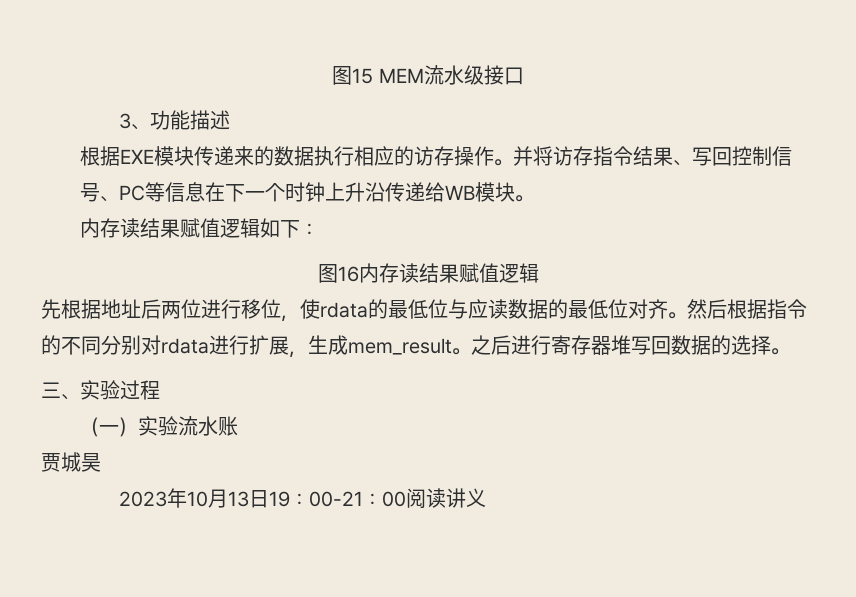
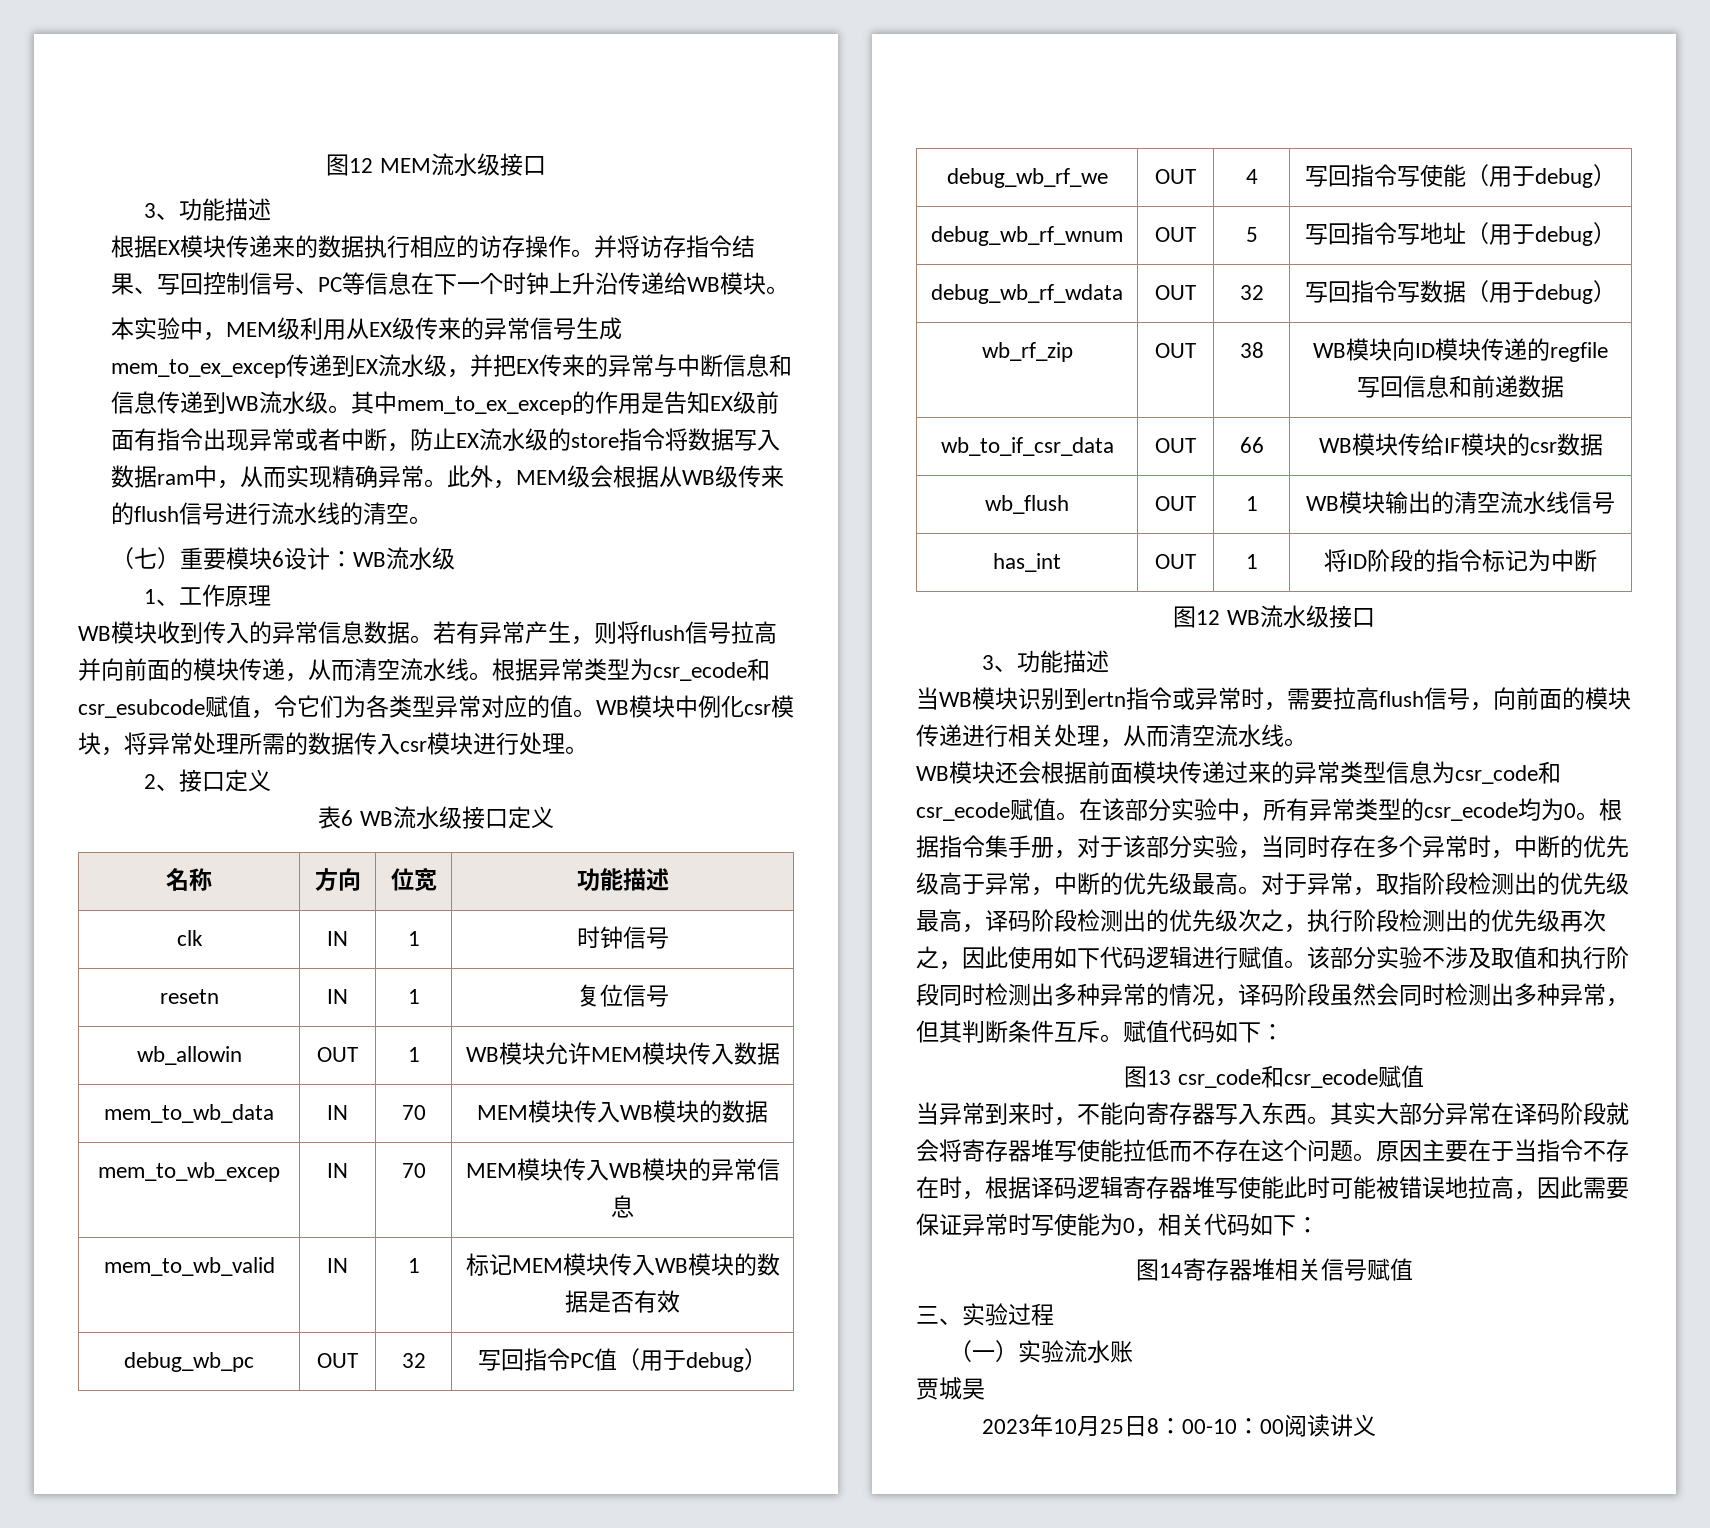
- 图15 MEM流水级接口
+ 图12 MEM流水级接口
- 根据EXE模块传递来的数据执行相应的访存操作。
+ 根据EX模块传递来的数据执行相应的访存操作。
- 内存读结果赋值逻辑如下：
- 图16内存读结果赋值逻辑
- 先根据地址后两位进行移位，使rdata的最低位与应读数据的最低位对齐。然后根据指令的不同分别对rdata进行扩展，生成mem_result。之后进行寄存器堆写回数据的选择。
+ 本实验中，MEM级利用从EX级传来的异常信号生成mem_to_ex_excep传递到EX流水级，并把EX传来的异常与中断信息和信息传递到WB流水级。其中mem_to_ex_excep的作用是告知EX级前面有指令出现异常或者中断，防止EX流水级的store指令将数据写入数据ram中，从而实现精确异常。此外，MEM级会根据从WB级传来的flush信号进行流水线的清空。
+ （七）重要模块6设计：WB流水级
+ 1、工作原理
+ WB模块收到传入的异常信息数据。若有异常产生，则将flush信号拉高并向前面的模块传递，从而清空流水线。根据异常类型为csr_ecode和csr_esubcode赋值，令它们为各类型异常对应的值。WB模块中例化csr模块，将异常处理所需的数据传入csr模块进行处理。
+ 2、接口定义
+ 表6 WB流水级接口定义
+ 名称 | 方向 | 位宽 | 功能描述
+ clk | IN | 1 | 时钟信号
+ resetn | IN | 1 | 复位信号
+ wb_allowin | OUT | 1 | WB模块允许MEM模块传入数据
+ mem_to_wb_data | IN | 70 | MEM模块传入WB模块的数据
+ mem_to_wb_excep | IN | 70 | MEM模块传入WB模块的异常信息
+ mem_to_wb_valid | IN | 1 | 标记MEM模块传入WB模块的数据是否有效
+ debug_wb_pc | OUT | 32 | 写回指令PC值（用于debug）
+ debug_wb_rf_we | OUT | 4 | 写回指令写使能（用于debug）
+ debug_wb_rf_wnum | OUT | 5 | 写回指令写地址（用于debug）
+ debug_wb_rf_wdata | OUT | 32 | 写回指令写数据（用于debug）
+ wb_rf_zip | OUT | 38 | WB模块向ID模块传递的regfile写回信息和前递数据
+ wb_to_if_csr_data | OUT | 66 | WB模块传给IF模块的csr数据
+ wb_flush | OUT | 1 | WB模块输出的清空流水线信号
+ has_int | OUT | 1 | 将ID阶段的指令标记为中断
+ 图12 WB流水级接口
+ 3、功能描述
+ 当WB模块识别到ertn指令或异常时，需要拉高flush信号，向前面的模块传递进行相关处理，从而清空流水线。
+ WB模块还会根据前面模块传递过来的异常类型信息为csr_code和csr_ecode赋值。在该部分实验中，所有异常类型的csr_ecode均为0。根据指令集手册，对于该部分实验，当同时存在多个异常时，中断的优先级高于异常，中断的优先级最高。对于异常，取指阶段检测出的优先级最高，译码阶段检测出的优先级次之，执行阶段检测出的优先级再次之，因此使用如下代码逻辑进行赋值。该部分实验不涉及取值和执行阶段同时检测出多种异常的情况，译码阶段虽然会同时检测出多种异常，但其判断条件互斥。赋值代码如下：
+ 图13 csr_code和csr_ecode赋值
+ 当异常到来时，不能向寄存器写入东西。其实大部分异常在译码阶段就会将寄存器堆写使能拉低而不存在这个问题。原因主要在于当指令不存在时，根据译码逻辑寄存器堆写使能此时可能被错误地拉高，因此需要保证异常时写使能为0，相关代码如下：
+ 图14寄存器堆相关信号赋值
- 2023年10月13日19：00-21：00阅读讲义
+ 2023年10月25日8：00-10：00阅读讲义

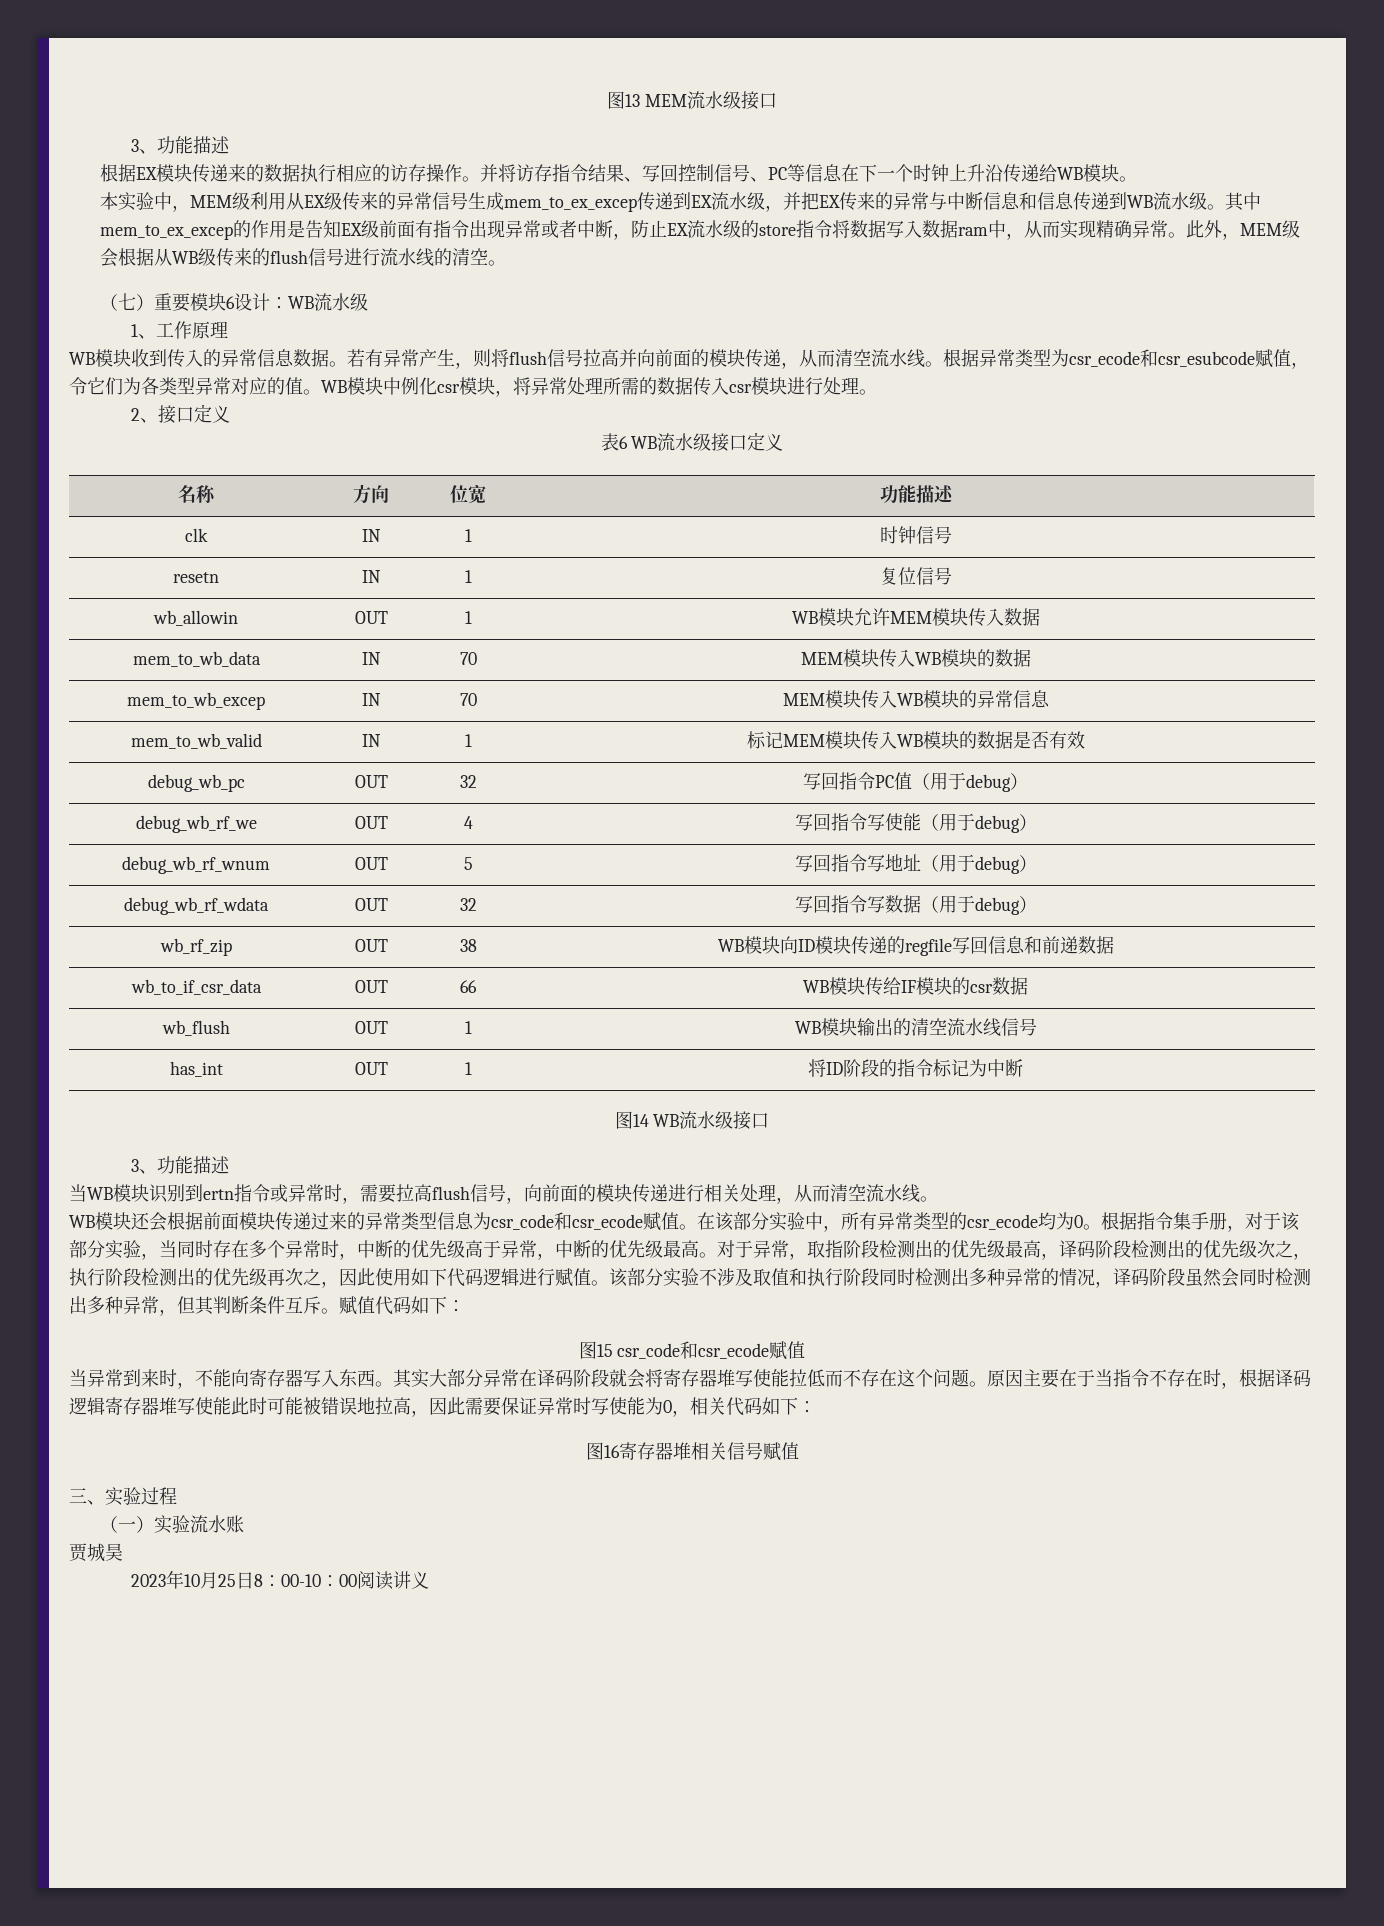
- 图12 MEM流水级接口
+ 图13 MEM流水级接口
- 图12 WB流水级接口
+ 图14 WB流水级接口
- 图13 csr_code和csr_ecode赋值
+ 图15 csr_code和csr_ecode赋值
- 图14寄存器堆相关信号赋值
+ 图16寄存器堆相关信号赋值

